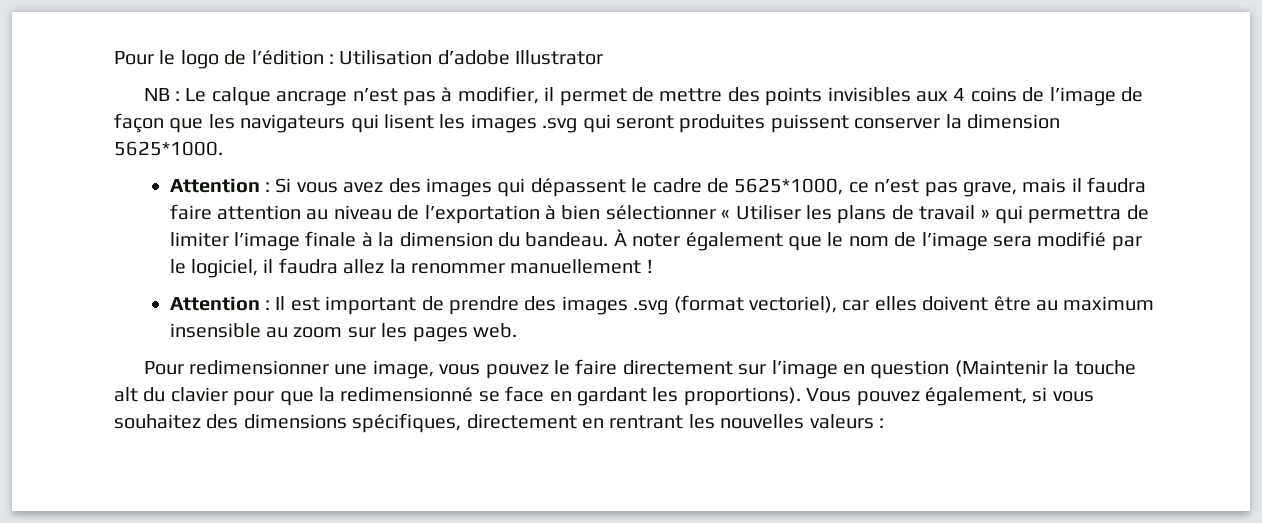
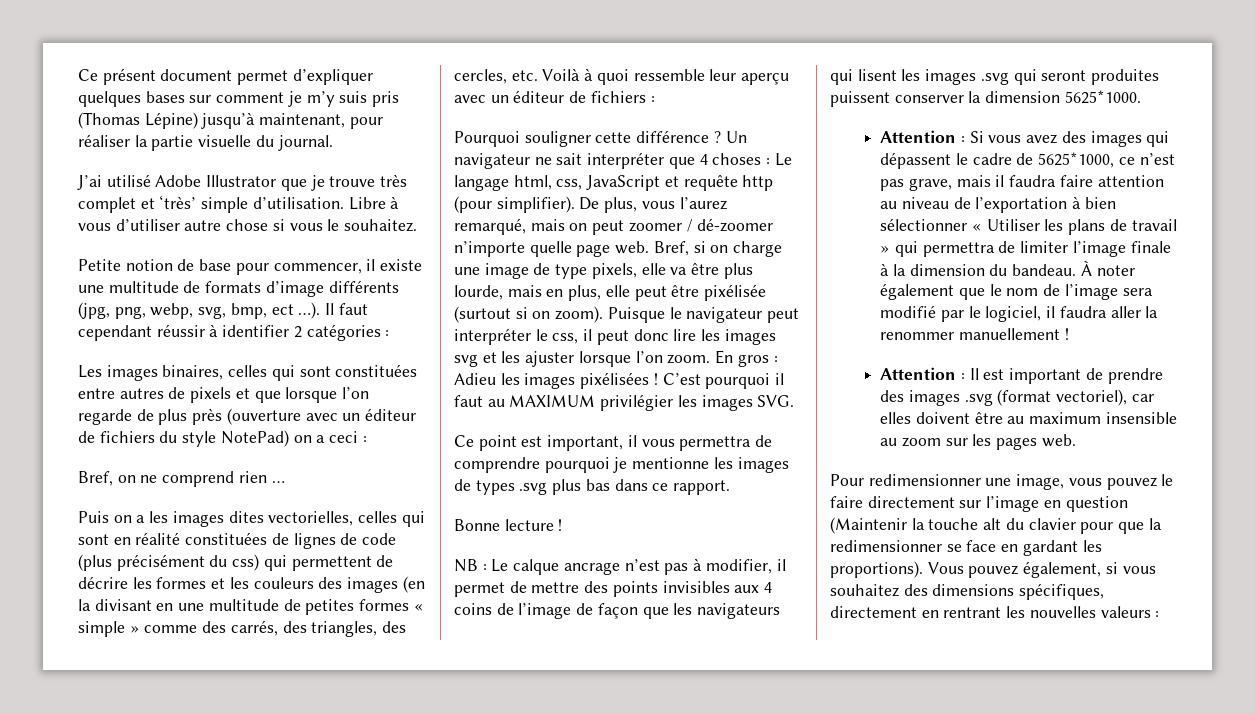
- Pour le logo de l’édition : Utilisation d’adobe Illustrator
+ Ce présent document permet d’expliquer quelques bases sur comment je m’y suis pris (Thomas Lépine) jusqu’à maintenant, pour réaliser la partie visuelle du journal.
+ J’ai utilisé Adobe Illustrator que je trouve très complet et ‘très’ simple d’utilisation. Libre à vous d’utiliser autre chose si vous le souhaitez.
+ Petite notion de base pour commencer, il existe une multitude de formats d’image différents (jpg, png, webp, svg, bmp, ect …). Il faut cependant réussir à identifier 2 catégories :
+ Les images binaires, celles qui sont constituées entre autres de pixels et que lorsque l’on regarde de plus près (ouverture avec un éditeur de fichiers du style NotePad) on a ceci :
+ Bref, on ne comprend rien …
+ Puis on a les images dites vectorielles, celles qui sont en réalité constituées de lignes de code (plus précisément du css) qui permettent de décrire les formes et les couleurs des images (en la divisant en une multitude de petites formes « simple » comme des carrés, des triangles, des cercles, etc. Voilà à quoi ressemble leur aperçu avec un éditeur de fichiers :
+ Pourquoi souligner cette différence ? Un navigateur ne sait interpréter que 4 choses : Le langage html, css, JavaScript et requête http (pour simplifier). De plus, vous l’aurez remarqué, mais on peut zoomer / dé-zoomer n’importe quelle page web. Bref, si on charge une image de type pixels, elle va être plus lourde, mais en plus, elle peut être pixélisée (surtout si on zoom). Puisque le navigateur peut interpréter le css, il peut donc lire les images svg et les ajuster lorsque l’on zoom. En gros : Adieu les images pixélisées ! C’est pourquoi il faut au MAXIMUM privilégier les images SVG.
+ Ce point est important, il vous permettra de comprendre pourquoi je mentionne les images de types .svg plus bas dans ce rapport.
+ Bonne lecture !
- À noter également que le nom de l’image sera modifié par le logiciel, il faudra allez la renommer manuellement !
+ À noter également que le nom de l’image sera modifié par le logiciel, il faudra aller la renommer manuellement !
- Pour redimensionner une image, vous pouvez le faire directement sur l’image en question (Maintenir la touche alt du clavier pour que la redimensionné se face en gardant les proportions).
+ Pour redimensionner une image, vous pouvez le faire directement sur l’image en question (Maintenir la touche alt du clavier pour que la redimensionner se face en gardant les proportions).

